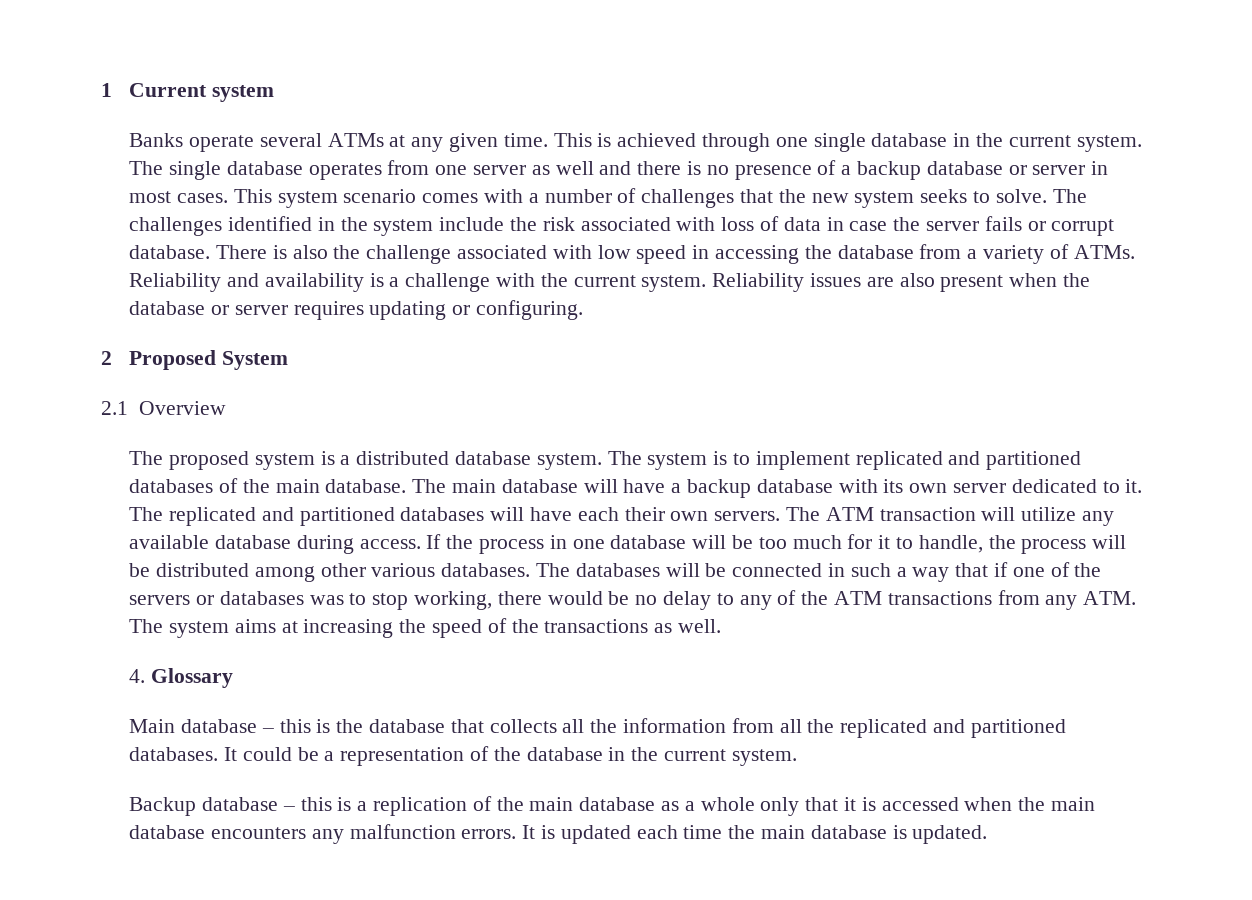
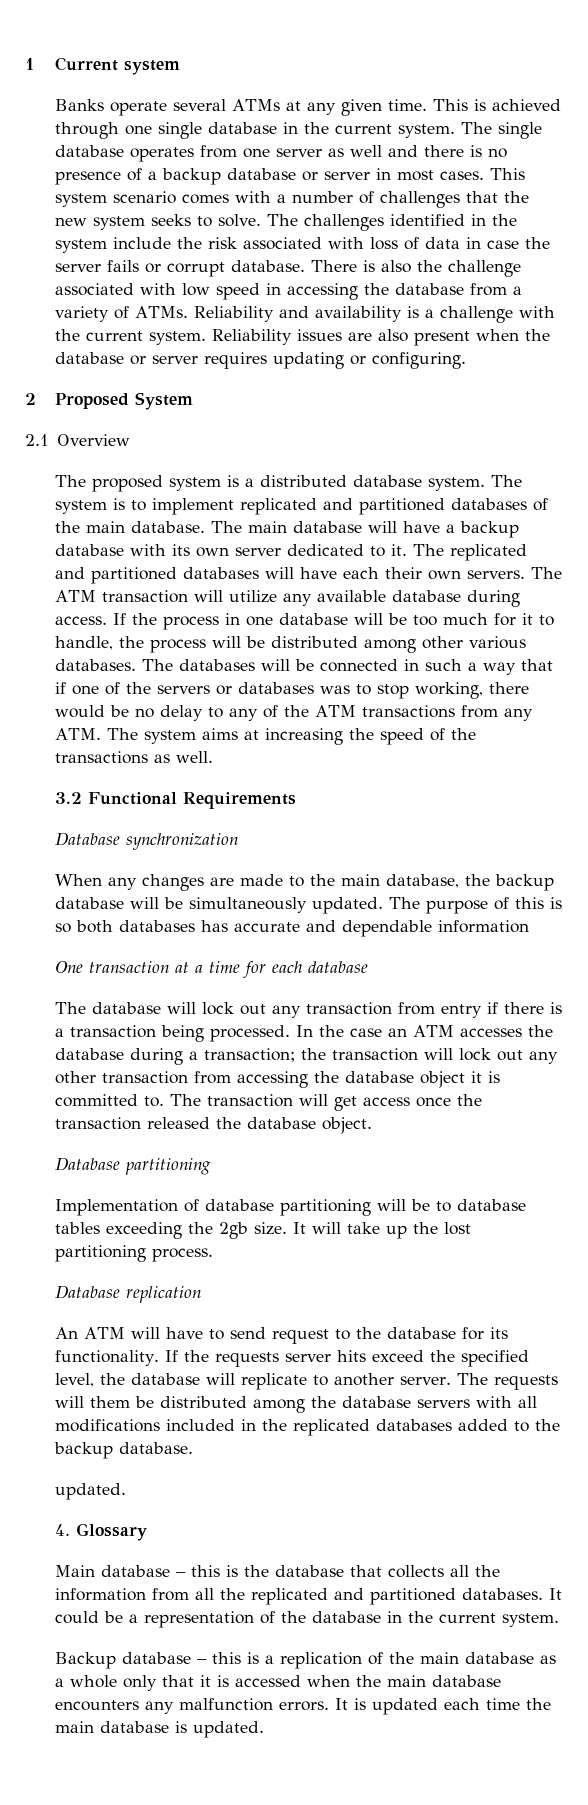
+ 3.2 Functional Requirements
+ Database synchronization
+ When any changes are made to the main database, the backup database will be simultaneously updated. The purpose of this is so both databases has accurate and dependable information
+ One transaction at a time for each database
+ The database will lock out any transaction from entry if there is a transaction being processed. In the case an ATM accesses the database during a transaction; the transaction will lock out any other transaction from accessing the database object it is committed to. The transaction will get access once the transaction released the database object.
+ Database partitioning
+ Implementation of database partitioning will be to database tables exceeding the 2gb size. It will take up the lost partitioning process.
+ Database replication
+ An ATM will have to send request to the database for its functionality. If the requests server hits exceed the specified level, the database will replicate to another server. The requests will them be distributed among the database servers with all modifications included in the replicated databases added to the backup database.
+ updated.

